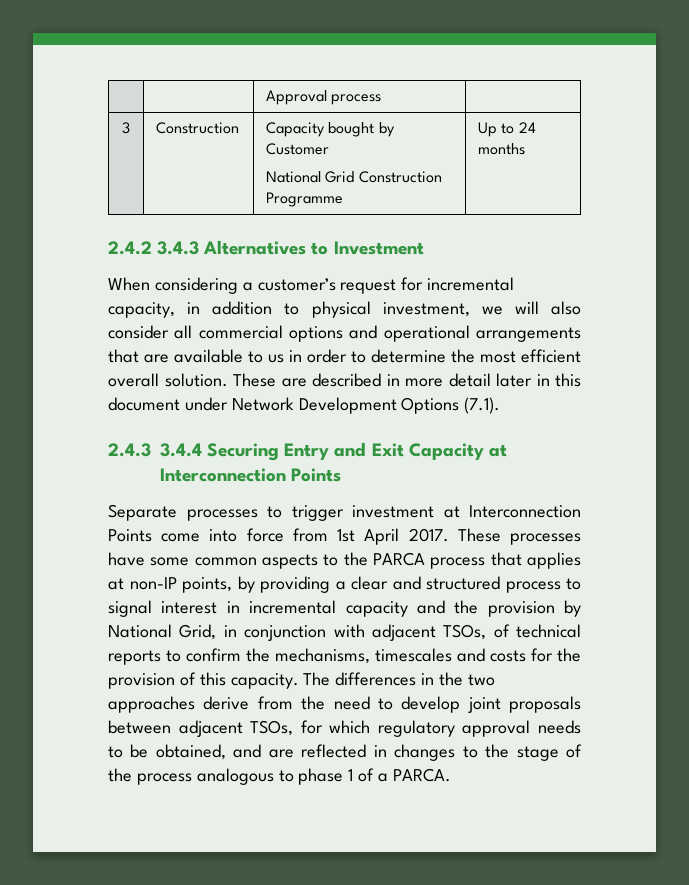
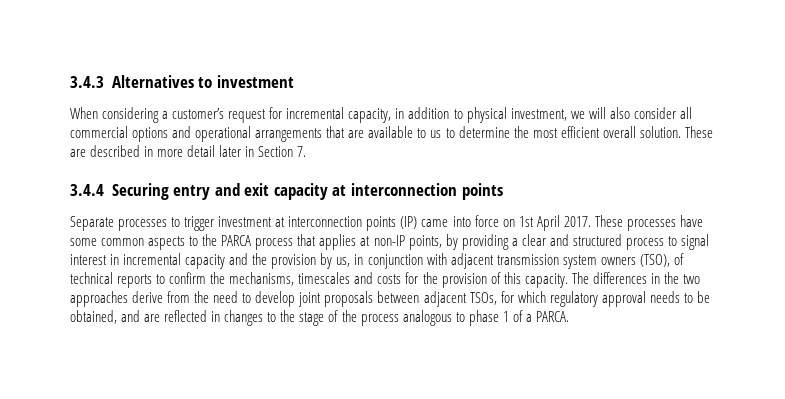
- | | Approval process |
- 3 | Construction | Capacity bought by Customer
- National Grid Construction Programme | Up to 24 months
- 2.4.2 3.4.3 Alternatives to Investment
+ 3.4.3 Alternatives to investment
- When considering a customer’s request for incremental capacity, in addition to physical investment, we will also consider all commercial options and operational arrangements that are available to us in order to determine the most efficient overall solution.
+ When considering a customer’s request for incremental capacity, in addition to physical investment, we will also consider all commercial options and operational arrangements that are available to us to determine the most efficient overall solution.
- These are described in more detail later in this document under Network Development Options (7.1).
- 2.4.3 3.4.4 Securing Entry and Exit Capacity at Interconnection Points
+ These are described in more detail later in Section 7.
+ 3.4.4 Securing entry and exit capacity at interconnection points
- Separate processes to trigger investment at Interconnection Points come into force from 1st April 2017.
+ Separate processes to trigger investment at interconnection points (IP) came into force on 1st April 2017.
- These processes have some common aspects to the PARCA process that applies at non-IP points, by providing a clear and structured process to signal interest in incremental capacity and the provision by National Grid, in conjunction with adjacent TSOs, of technical reports to confirm the mechanisms, timescales and costs for the provision of this capacity.
+ These processes have some common aspects to the PARCA process that applies at non-IP points, by providing a clear and structured process to signal interest in incremental capacity and the provision by us, in conjunction with adjacent transmission system owners (TSO), of technical reports to confirm the mechanisms, timescales and costs for the provision of this capacity.

